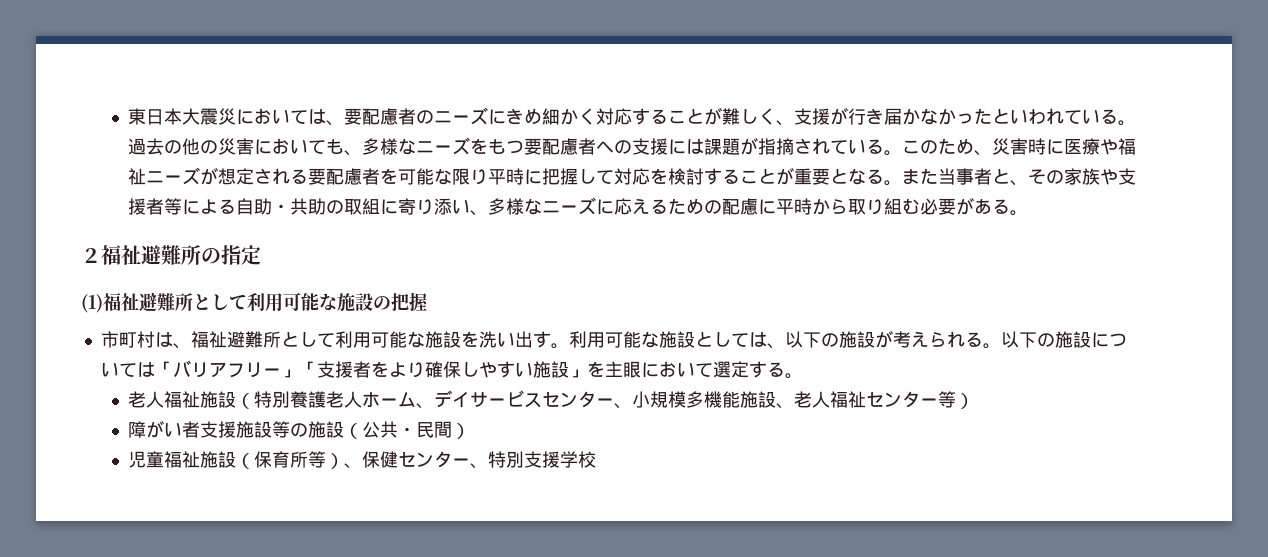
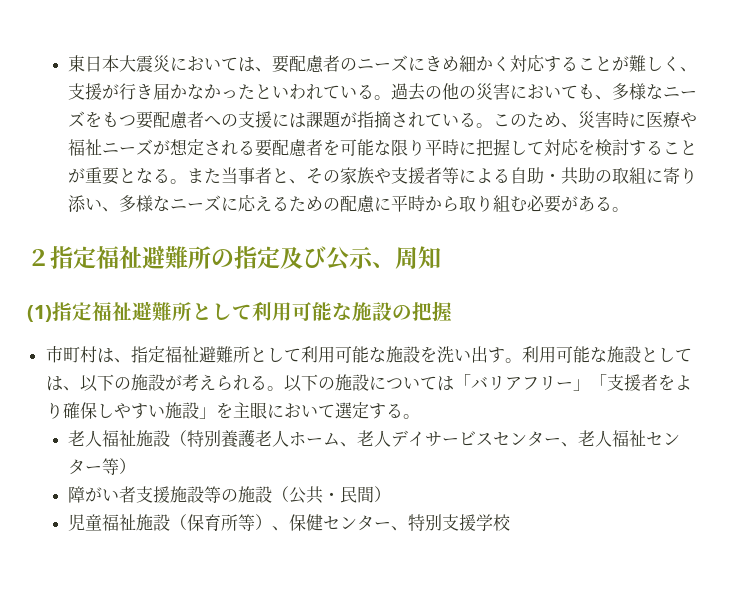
- ２福祉避難所の指定
+ ２指定福祉避難所の指定及び公示、周知
- (1)福祉避難所として利用可能な施設の把握
+ (1)指定福祉避難所として利用可能な施設の把握
- 市町村は、福祉避難所として利用可能な施設を洗い出す。
+ 市町村は、指定福祉避難所として利用可能な施設を洗い出す。
- 老人福祉施設（特別養護老人ホーム、デイサービスセンター、小規模多機能施設、老人福祉センター等）
+ 老人福祉施設（特別養護老人ホーム、老人デイサービスセンター、老人福祉センター等）

